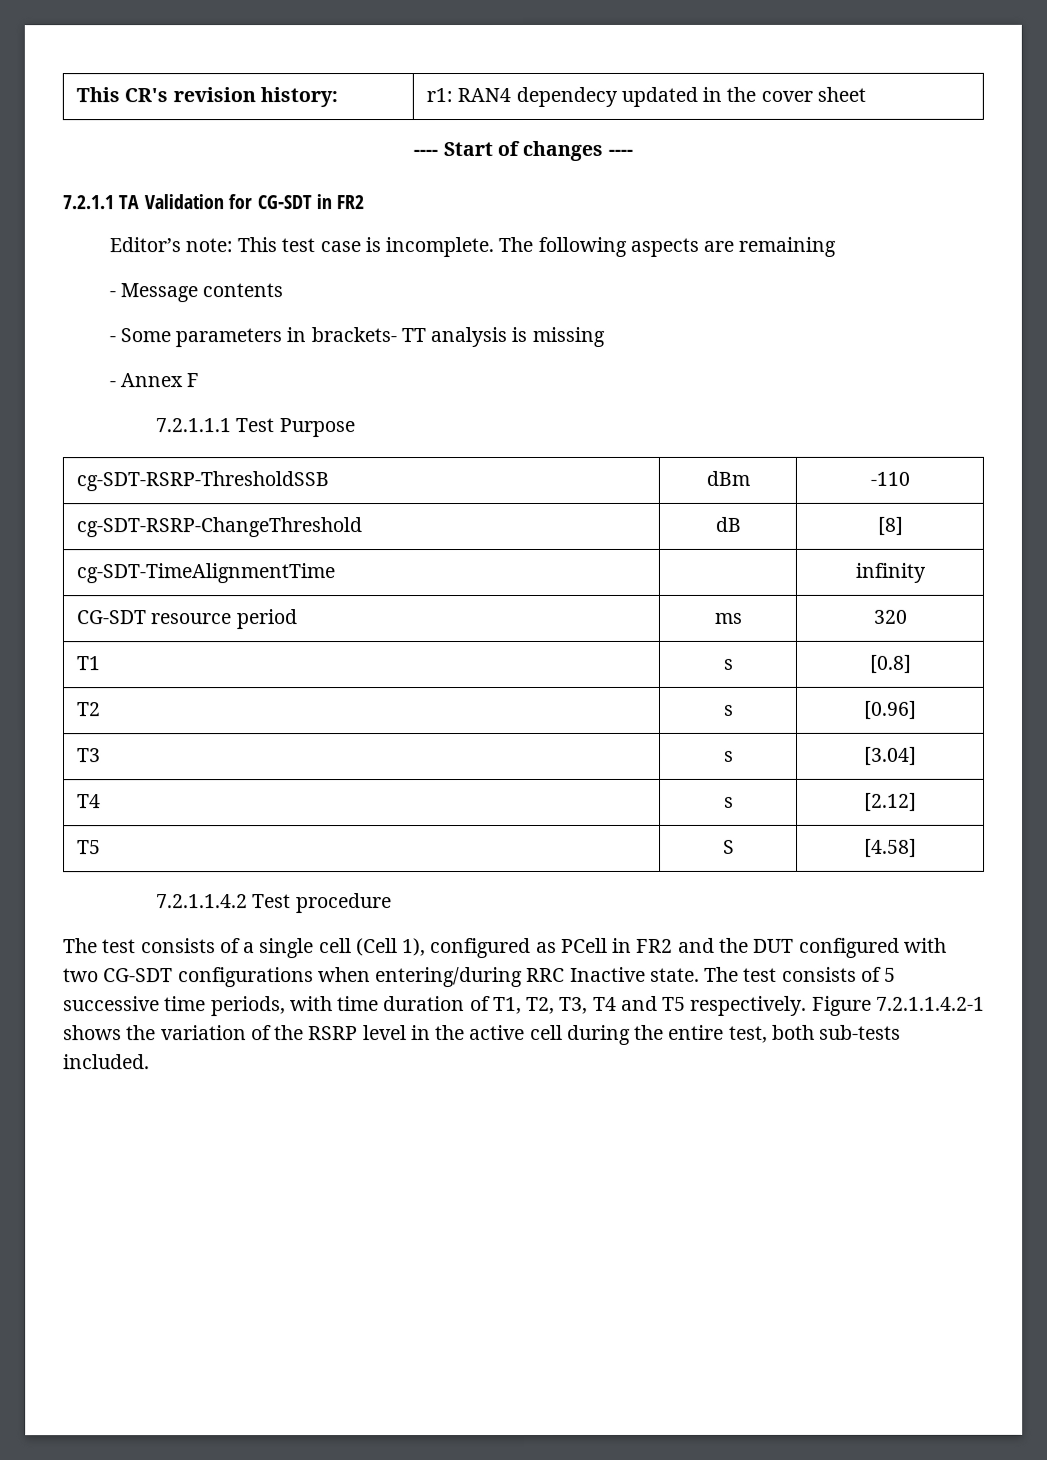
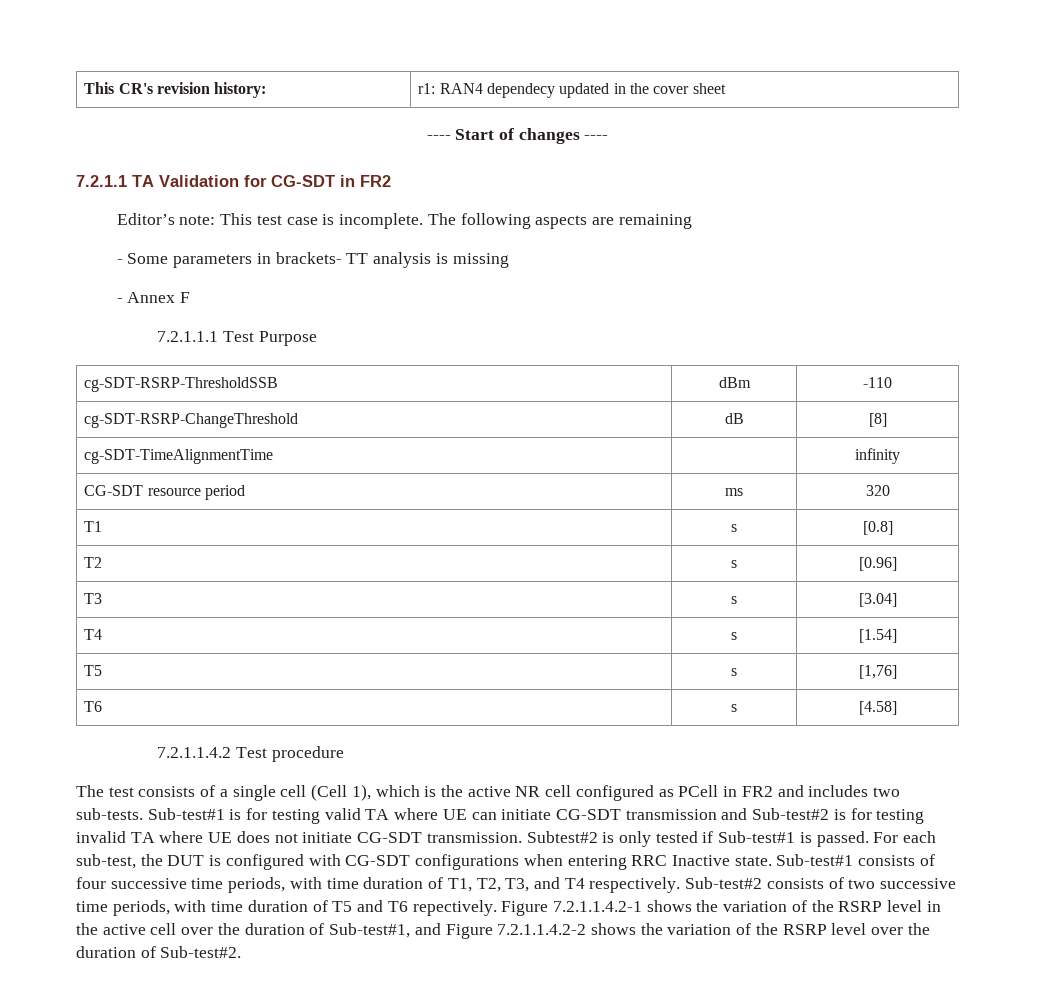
- - Message contents
- T4 | s | [2.12]
+ T4 | s | [1.54]
- T5 | S | [4.58]
+ T5 | s | [1,76]
+ T6 | s | [4.58]
- The test consists of a single cell (Cell 1), configured as PCell in FR2 and the DUT configured with two CG-SDT configurations when entering/during RRC Inactive state.
+ The test consists of a single cell (Cell 1), which is the active NR cell configured as PCell in FR2 and includes two sub-tests. Sub-test#1 is for testing valid TA where UE can initiate CG-SDT transmission and Sub-test#2 is for testing invalid TA where UE does not initiate CG-SDT transmission. Subtest#2 is only tested if Sub-test#1 is passed. For each sub-test, the DUT is configured with CG-SDT configurations when entering RRC Inactive state.
- The test consists of 5 successive time periods, with time duration of T1, T2, T3, T4 and T5 respectively.
+ Sub-test#1 consists of four successive time periods, with time duration of T1, T2, T3, and T4 respectively. Sub-test#2 consists of two successive time periods, with time duration of T5 and T6 repectively.
- Figure 7.2.1.1.4.2-1 shows the variation of the RSRP level in the active cell during the entire test, both sub-tests included.
+ Figure 7.2.1.1.4.2-1 shows the variation of the RSRP level in the active cell over the duration of Sub-test#1, and Figure 7.2.1.1.4.2-2 shows the variation of the RSRP level over the duration of Sub-test#2.

